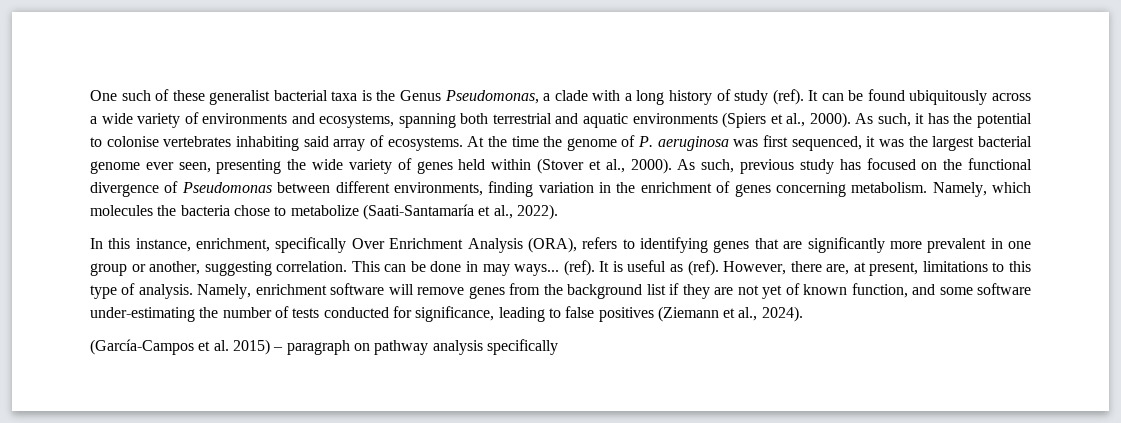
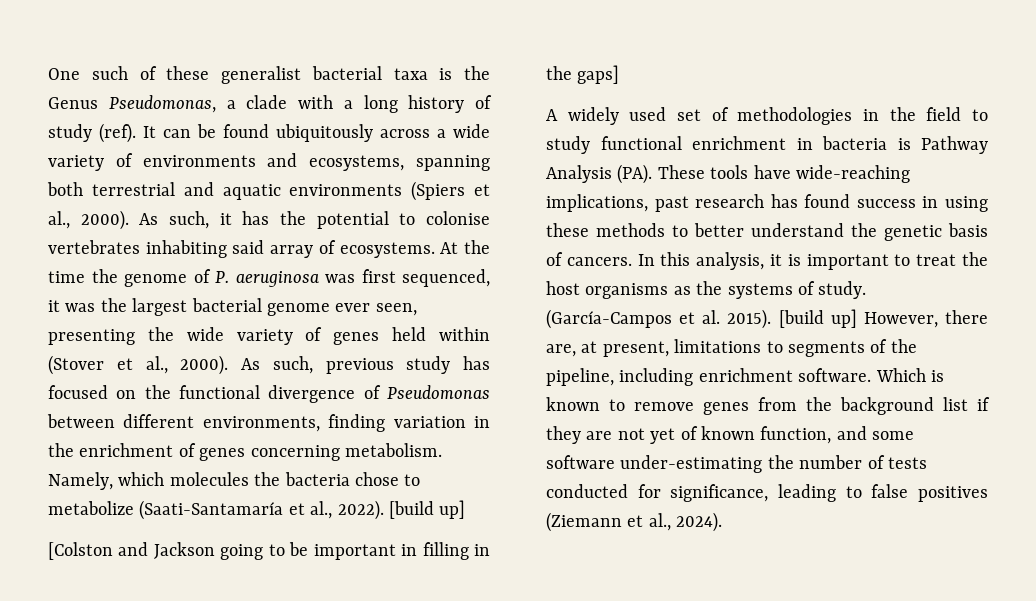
- Namely, which molecules the bacteria chose to metabolize (Saati-Santamaría et al., 2022).
- In this instance, enrichment, specifically Over Enrichment Analysis (ORA), refers to identifying genes that are significantly more prevalent in one group or another, suggesting correlation. This can be done in may ways... (ref). It is useful as (ref). However, there are, at present, limitations to this type of analysis. Namely, enrichment software will remove genes from the background list if they are not yet of known function, and some software under-estimating the number of tests conducted for significance, leading to false positives (Ziemann et al., 2024).
+ Namely, which molecules the bacteria chose to metabolize (Saati-Santamaría et al., 2022). [build up]
+ [Colston and Jackson going to be important in filling in the gaps]
+ A widely used set of methodologies in the field to study functional enrichment in bacteria is Pathway Analysis (PA). These tools have wide-reaching implications, past research has found success in using these methods to better understand the genetic basis of cancers. In this analysis, it is important to treat the host organisms as the systems of study. (García-Campos et al. 2015). [build up] However, there are, at present, limitations to segments of the pipeline, including enrichment software. Which is known to remove genes from the background list if they are not yet of known function, and some software under-estimating the number of tests conducted for significance, leading to false positives (Ziemann et al., 2024).
- (García-Campos et al. 2015) – paragraph on pathway analysis specifically

